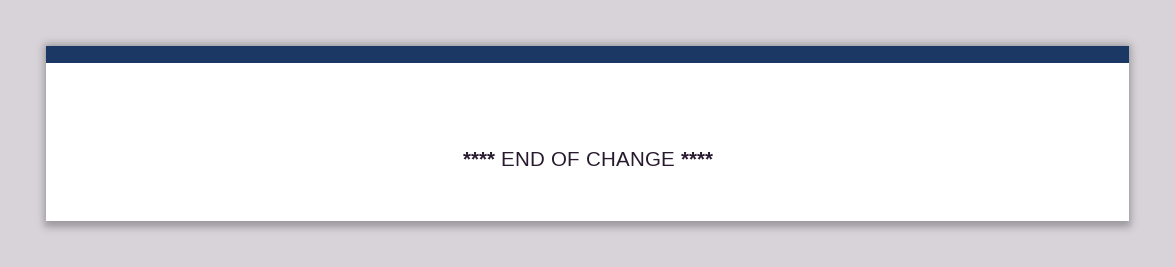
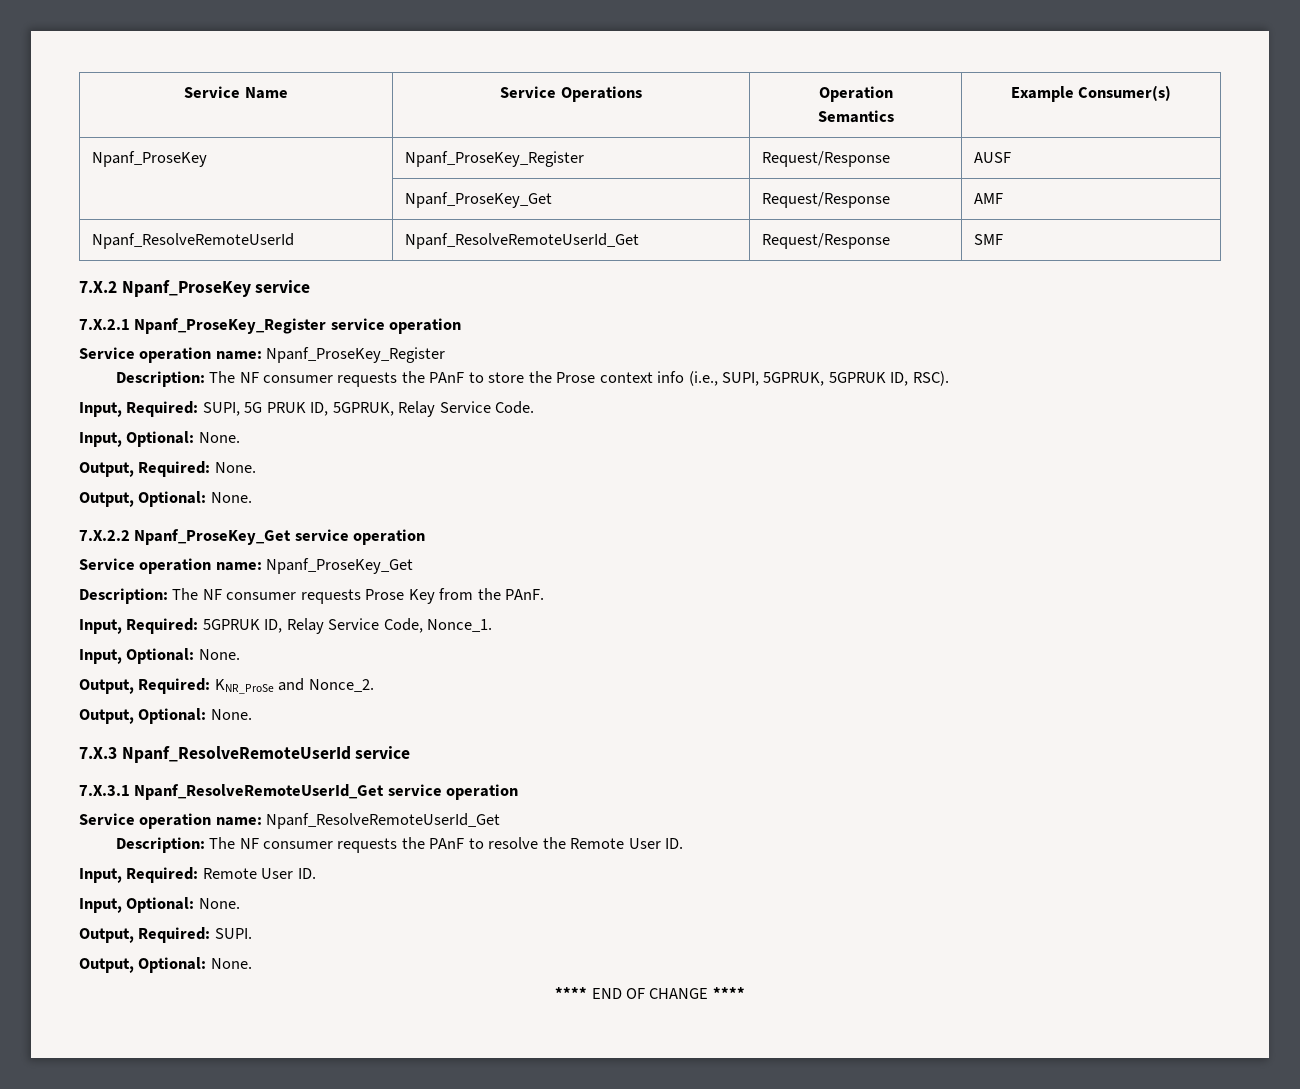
+ Service Name | Service Operations | Operation
+ Semantics | Example Consumer(s)
+ Npanf_ProseKey | Npanf_ProseKey_Register | Request/Response | AUSF
+ | Npanf_ProseKey_Get | Request/Response | AMF
+ Npanf_ResolveRemoteUserId | Npanf_ResolveRemoteUserId_Get | Request/Response | SMF
+ 7.X.2 Npanf_ProseKey service
+ 7.X.2.1 Npanf_ProseKey_Register service operation
+ Service operation name: Npanf_ProseKey_Register
+ Description: The NF consumer requests the PAnF to store the Prose context info (i.e., SUPI, 5GPRUK, 5GPRUK ID, RSC).
+ Input, Required: SUPI, 5G PRUK ID, 5GPRUK, Relay Service Code.
+ Input, Optional: None.
+ Output, Required: None.
+ Output, Optional: None.
+ 7.X.2.2 Npanf_ProseKey_Get service operation
+ Service operation name: Npanf_ProseKey_Get
+ Description: The NF consumer requests Prose Key from the PAnF.
+ Input, Required: 5GPRUK ID, Relay Service Code, Nonce_1.
+ Input, Optional: None.
+ Output, Required: KNR_ProSe and Nonce_2.
+ Output, Optional: None.
+ 7.X.3 Npanf_ResolveRemoteUserId service
+ 7.X.3.1 Npanf_ResolveRemoteUserId_Get service operation
+ Service operation name: Npanf_ResolveRemoteUserId_Get
+ Description: The NF consumer requests the PAnF to resolve the Remote User ID.
+ Input, Required: Remote User ID.
+ Input, Optional: None.
+ Output, Required: SUPI.
+ Output, Optional: None.

